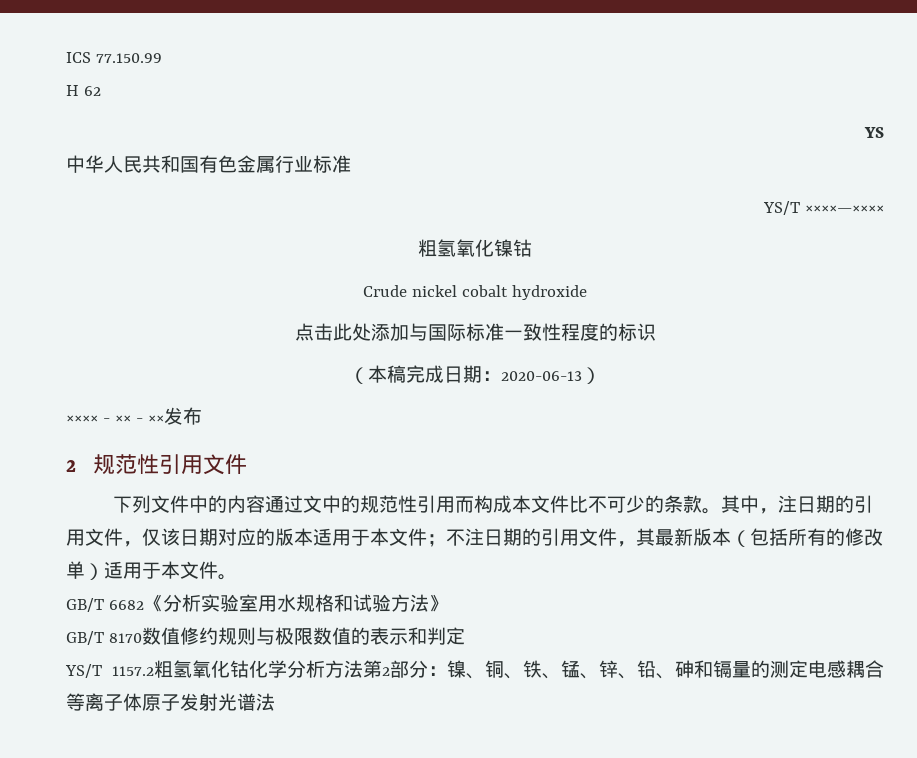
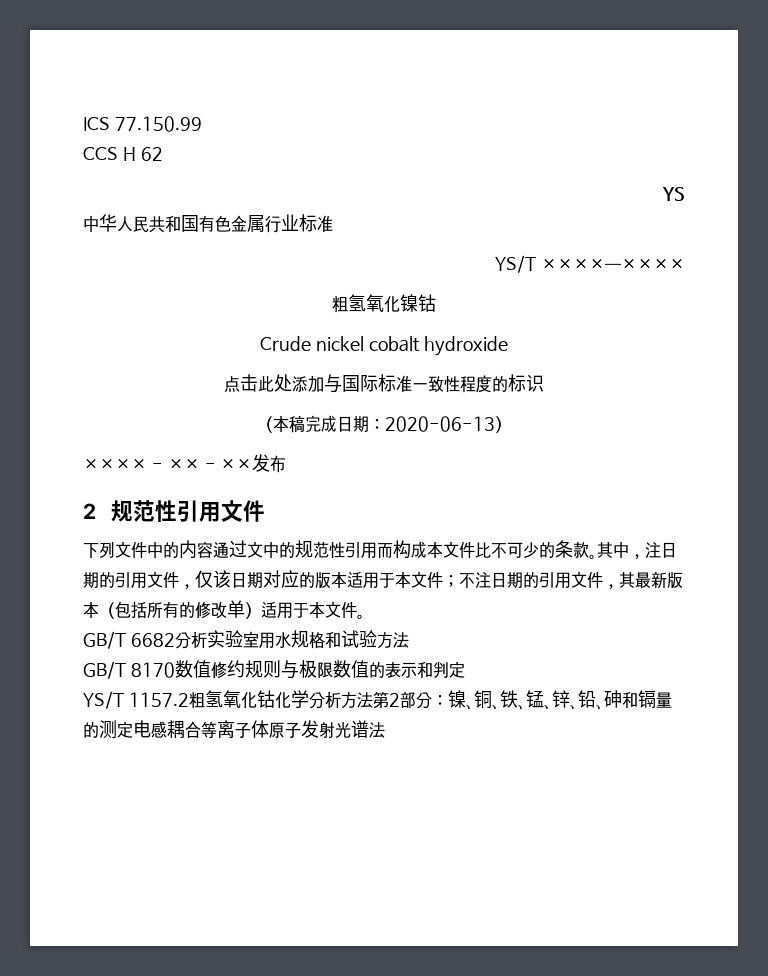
- H 62
+ CCS H 62
- GB/T 6682《分析实验室用水规格和试验方法》
+ GB/T 6682分析实验室用水规格和试验方法

